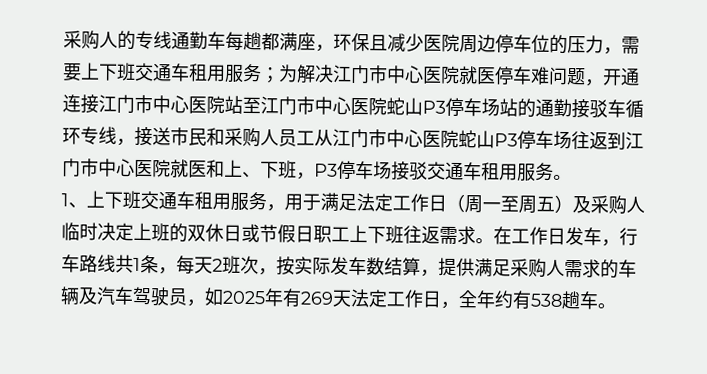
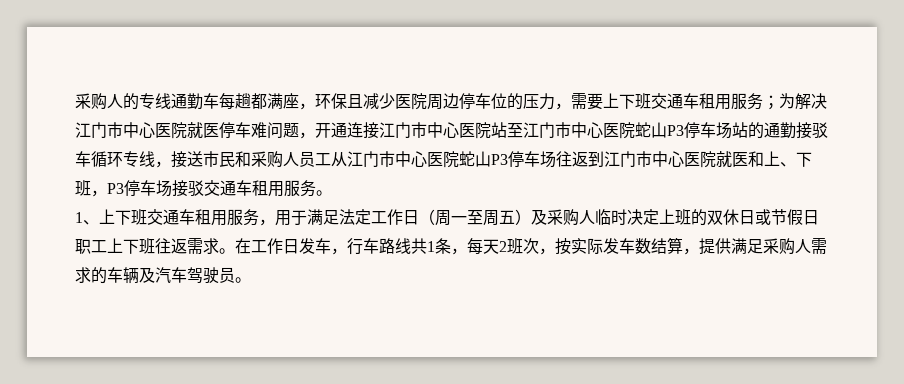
- 在工作日发车，行车路线共1条，每天2班次，按实际发车数结算，提供满足采购人需求的车辆及汽车驾驶员，如2025年有269天法定工作日，全年约有538趟车。
+ 在工作日发车，行车路线共1条，每天2班次，按实际发车数结算，提供满足采购人需求的车辆及汽车驾驶员。

